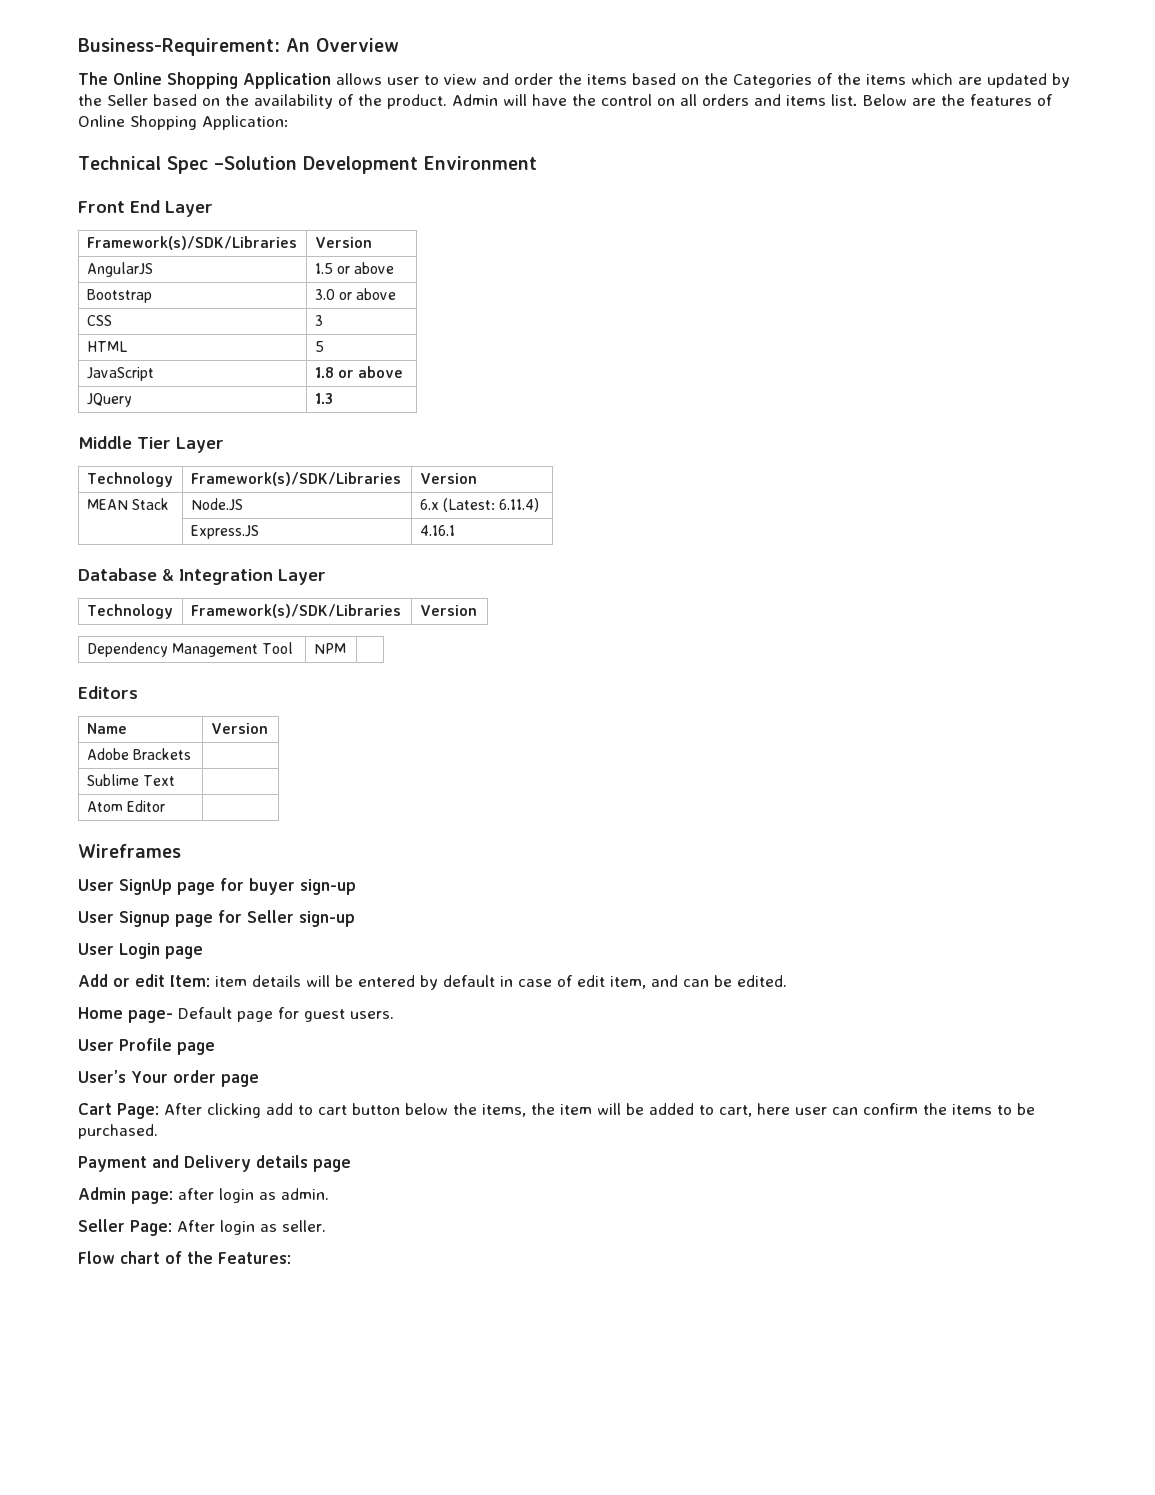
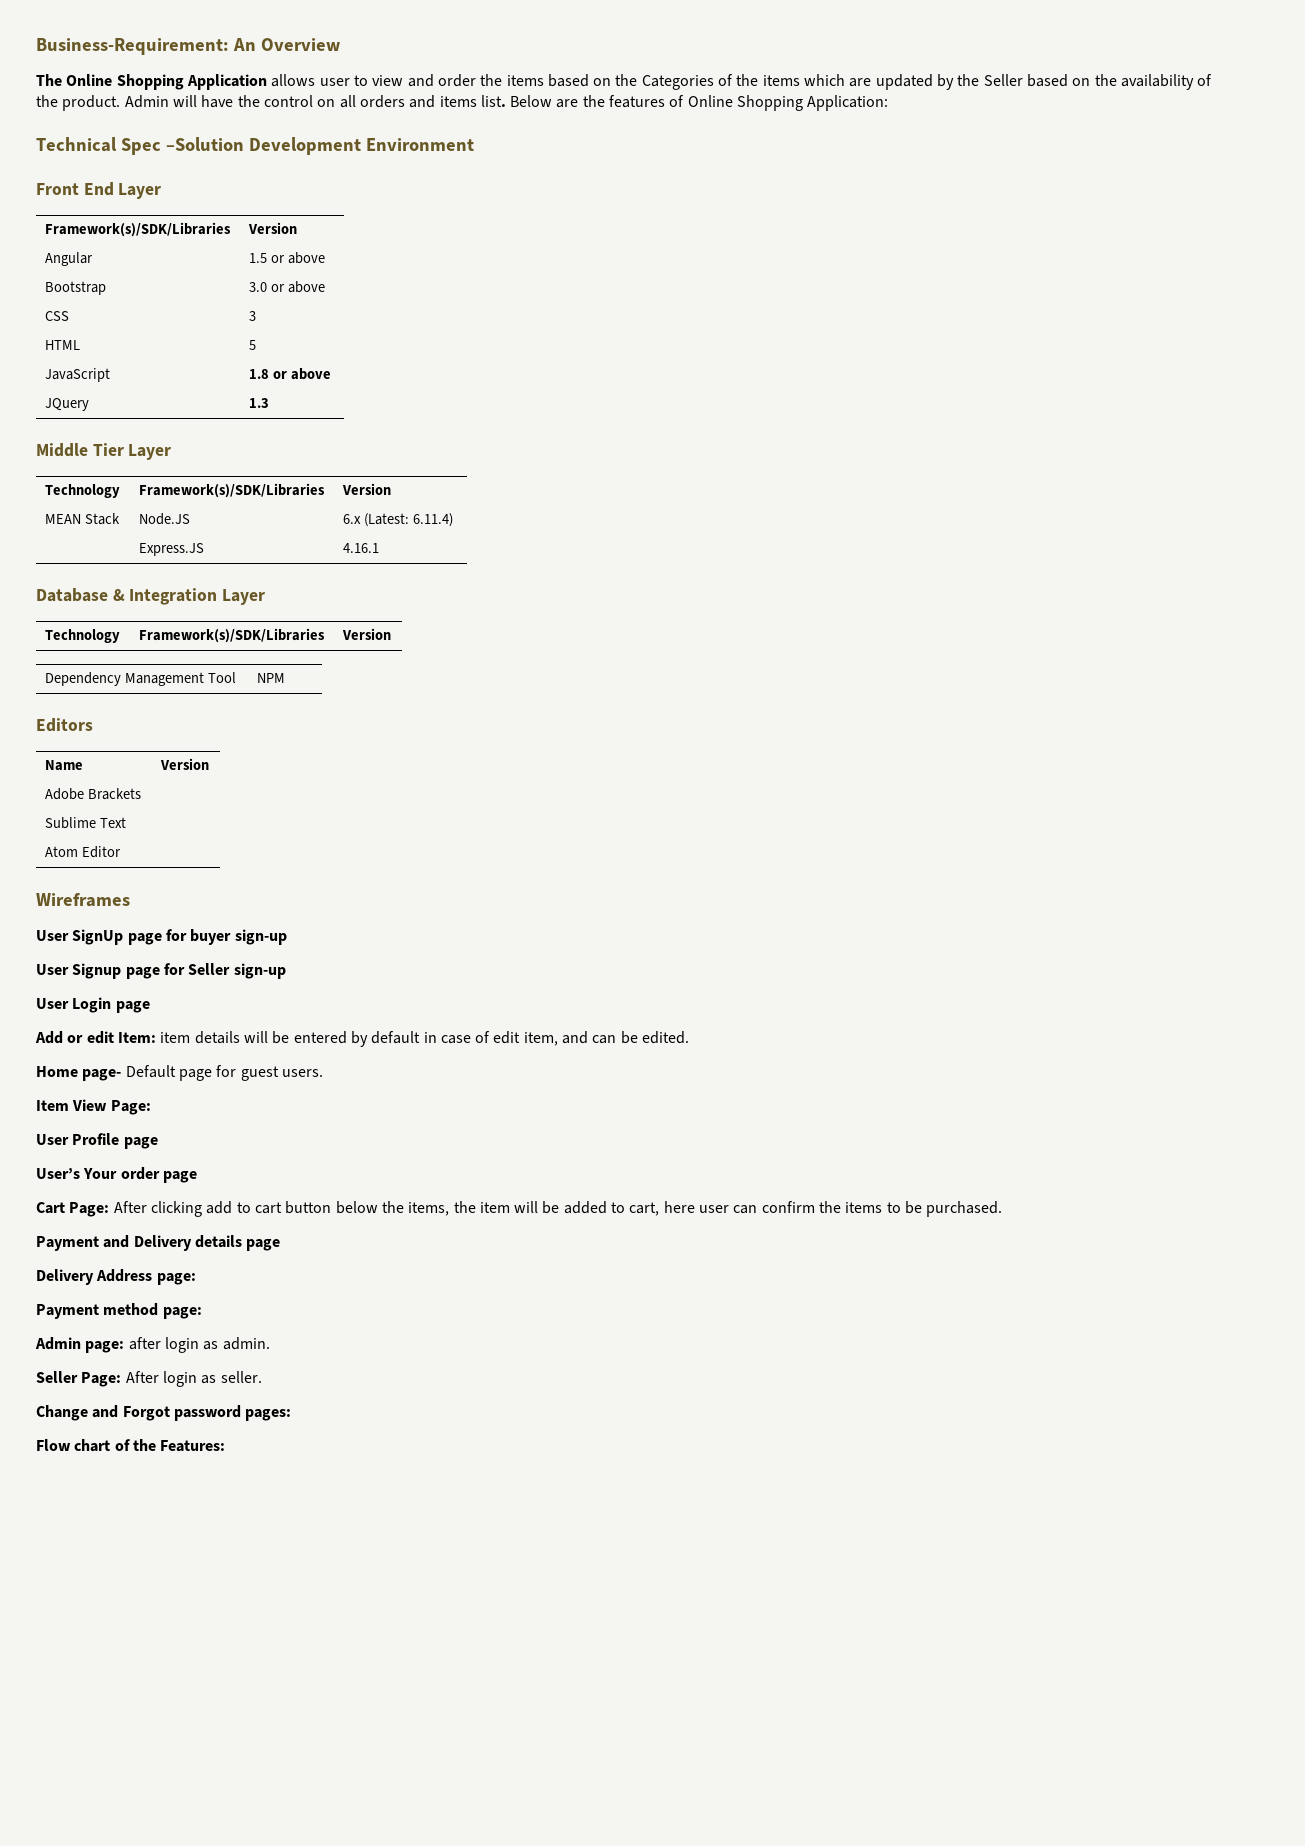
- AngularJS | 1.5 or above
+ Angular | 1.5 or above
+ Item View Page:
+ Delivery Address page:
+ Payment method page:
+ Change and Forgot password pages:

